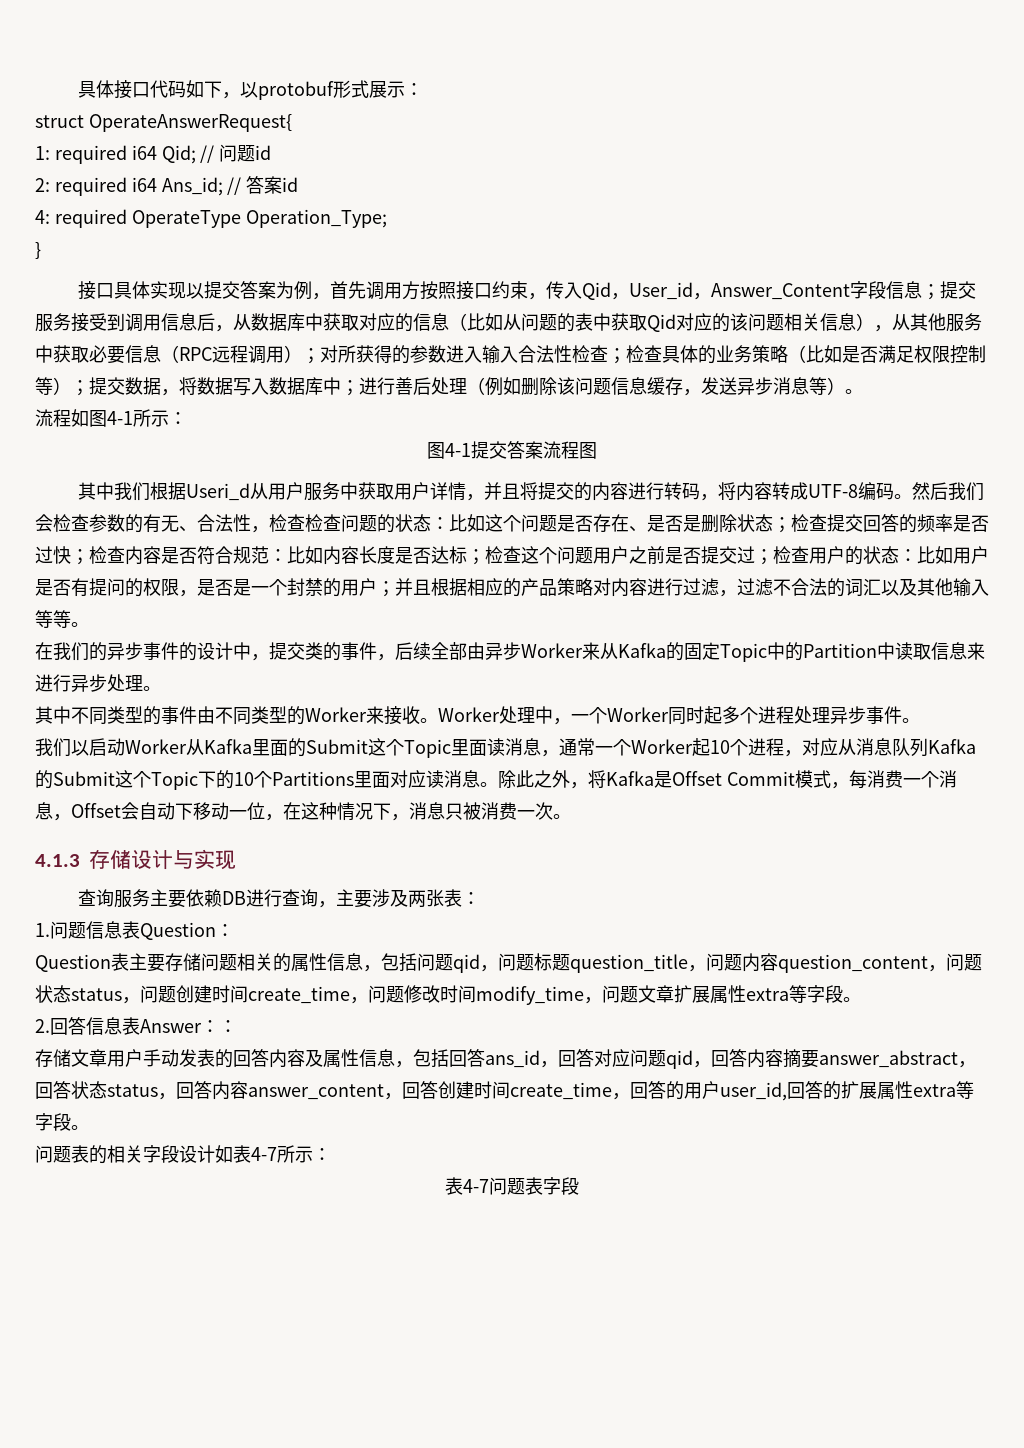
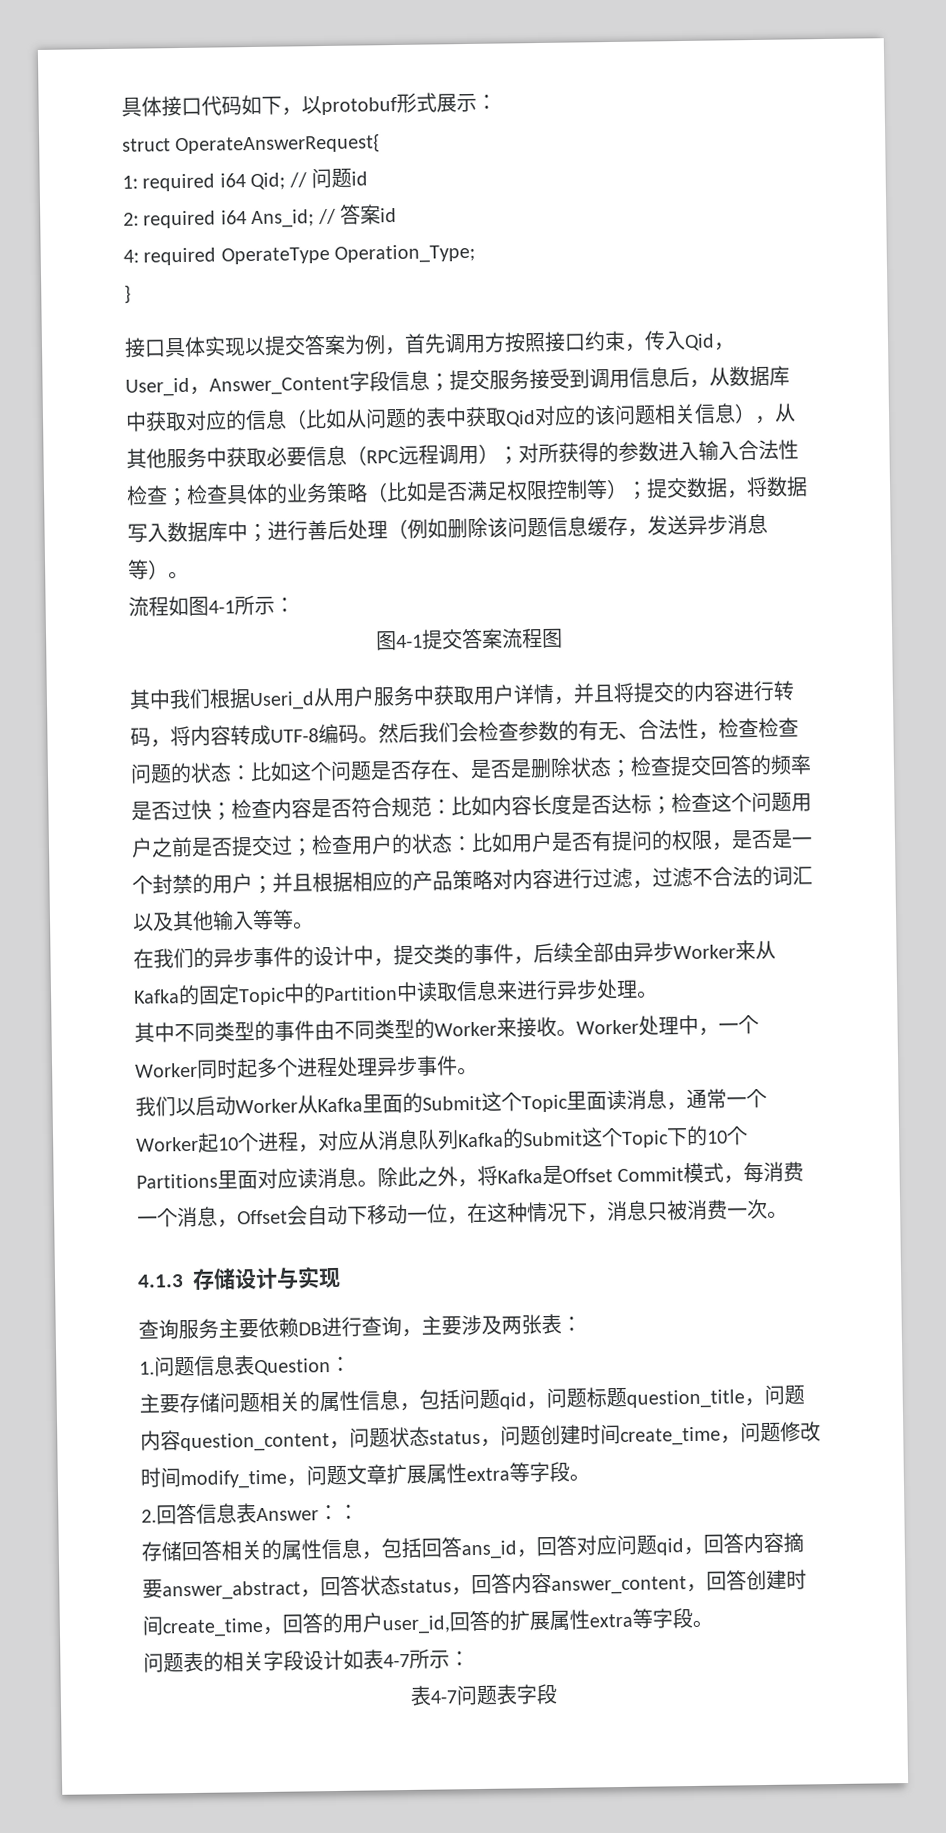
- Question表主要存储问题相关的属性信息，包括问题qid，问题标题question_title，问题内容question_content，问题状态status，问题创建时间create_time，问题修改时间modify_time，问题文章扩展属性extra等字段。
+ 主要存储问题相关的属性信息，包括问题qid，问题标题question_title，问题内容question_content，问题状态status，问题创建时间create_time，问题修改时间modify_time，问题文章扩展属性extra等字段。
- 存储文章用户手动发表的回答内容及属性信息，包括回答ans_id，回答对应问题qid，回答内容摘要answer_abstract，回答状态status，回答内容answer_content，回答创建时间create_time，回答的用户user_id,回答的扩展属性extra等字段。
+ 存储回答相关的属性信息，包括回答ans_id，回答对应问题qid，回答内容摘要answer_abstract，回答状态status，回答内容answer_content，回答创建时间create_time，回答的用户user_id,回答的扩展属性extra等字段。

